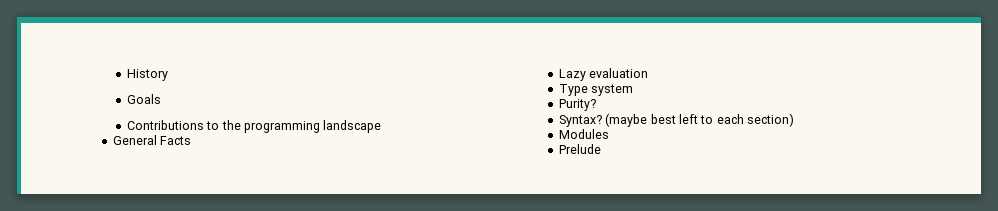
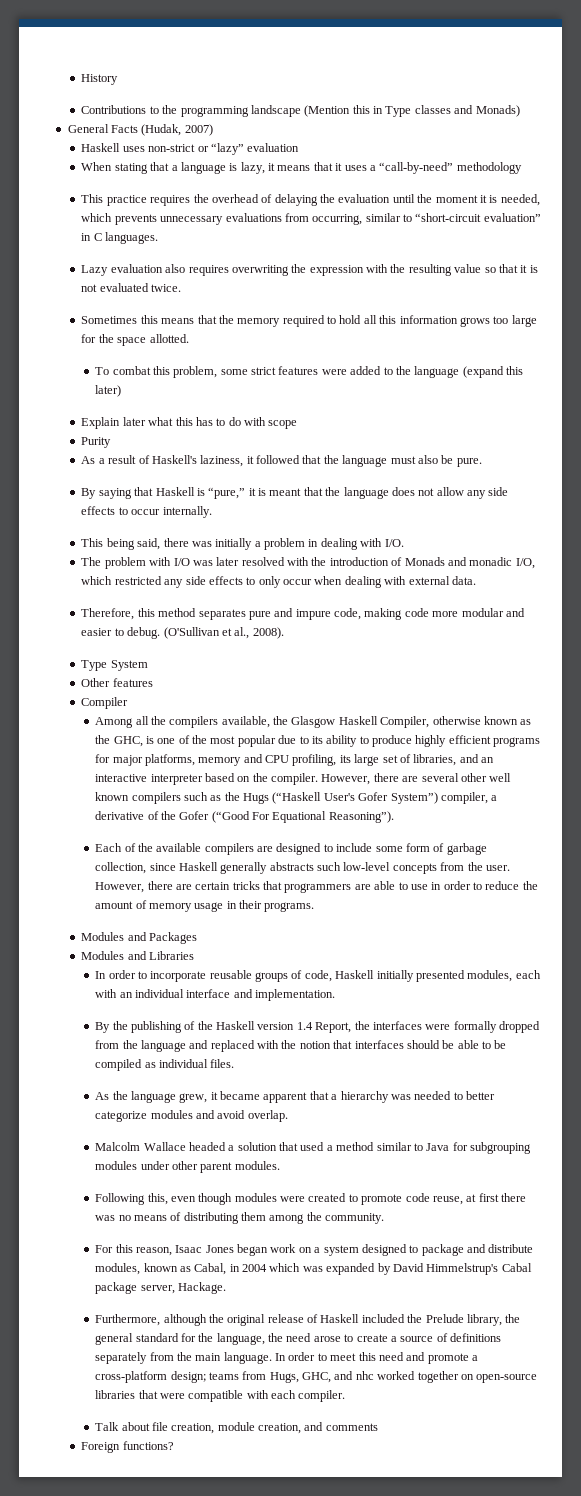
- Goals
- Contributions to the programming landscape
- General Facts
- Lazy evaluation
- Type system
- Purity?
- Syntax? (maybe best left to each section)
- Modules
- Prelude
+ Contributions to the programming landscape (Mention this in Type classes and Monads)
+ General Facts (Hudak, 2007)
+ Haskell uses non-strict or “lazy” evaluation
+ When stating that a language is lazy, it means that it uses a “call-by-need” methodology
+ This practice requires the overhead of delaying the evaluation until the moment it is needed, which prevents unnecessary evaluations from occurring, similar to “short-circuit evaluation” in C languages.
+ Lazy evaluation also requires overwriting the expression with the resulting value so that it is not evaluated twice.
+ Sometimes this means that the memory required to hold all this information grows too large for the space allotted.
+ To combat this problem, some strict features were added to the language (expand this later)
+ Explain later what this has to do with scope
+ Purity
+ As a result of Haskell's laziness, it followed that the language must also be pure.
+ By saying that Haskell is “pure,” it is meant that the language does not allow any side effects to occur internally.
+ This being said, there was initially a problem in dealing with I/O.
+ The problem with I/O was later resolved with the introduction of Monads and monadic I/O, which restricted any side effects to only occur when dealing with external data.
+ Therefore, this method separates pure and impure code, making code more modular and easier to debug. (O'Sullivan et al., 2008).
+ Type System
+ Other features
+ Compiler
+ Among all the compilers available, the Glasgow Haskell Compiler, otherwise known as the GHC, is one of the most popular due to its ability to produce highly efficient programs for major platforms, memory and CPU profiling, its large set of libraries, and an interactive interpreter based on the compiler. However, there are several other well known compilers such as the Hugs (“Haskell User's Gofer System”) compiler, a derivative of the Gofer (“Good For Equational Reasoning”).
+ Each of the available compilers are designed to include some form of garbage collection, since Haskell generally abstracts such low-level concepts from the user. However, there are certain tricks that programmers are able to use in order to reduce the amount of memory usage in their programs.
+ Modules and Packages
+ Modules and Libraries
+ In order to incorporate reusable groups of code, Haskell initially presented modules, each with an individual interface and implementation.
+ By the publishing of the Haskell version 1.4 Report, the interfaces were formally dropped from the language and replaced with the notion that interfaces should be able to be compiled as individual files.
+ As the language grew, it became apparent that a hierarchy was needed to better categorize modules and avoid overlap.
+ Malcolm Wallace headed a solution that used a method similar to Java for subgrouping modules under other parent modules.
+ Following this, even though modules were created to promote code reuse, at first there was no means of distributing them among the community.
+ For this reason, Isaac Jones began work on a system designed to package and distribute modules, known as Cabal, in 2004 which was expanded by David Himmelstrup's Cabal package server, Hackage.
+ Furthermore, although the original release of Haskell included the Prelude library, the general standard for the language, the need arose to create a source of definitions separately from the main language. In order to meet this need and promote a cross-platform design; teams from Hugs, GHC, and nhc worked together on open-source libraries that were compatible with each compiler.
+ Talk about file creation, module creation, and comments
+ Foreign functions?

